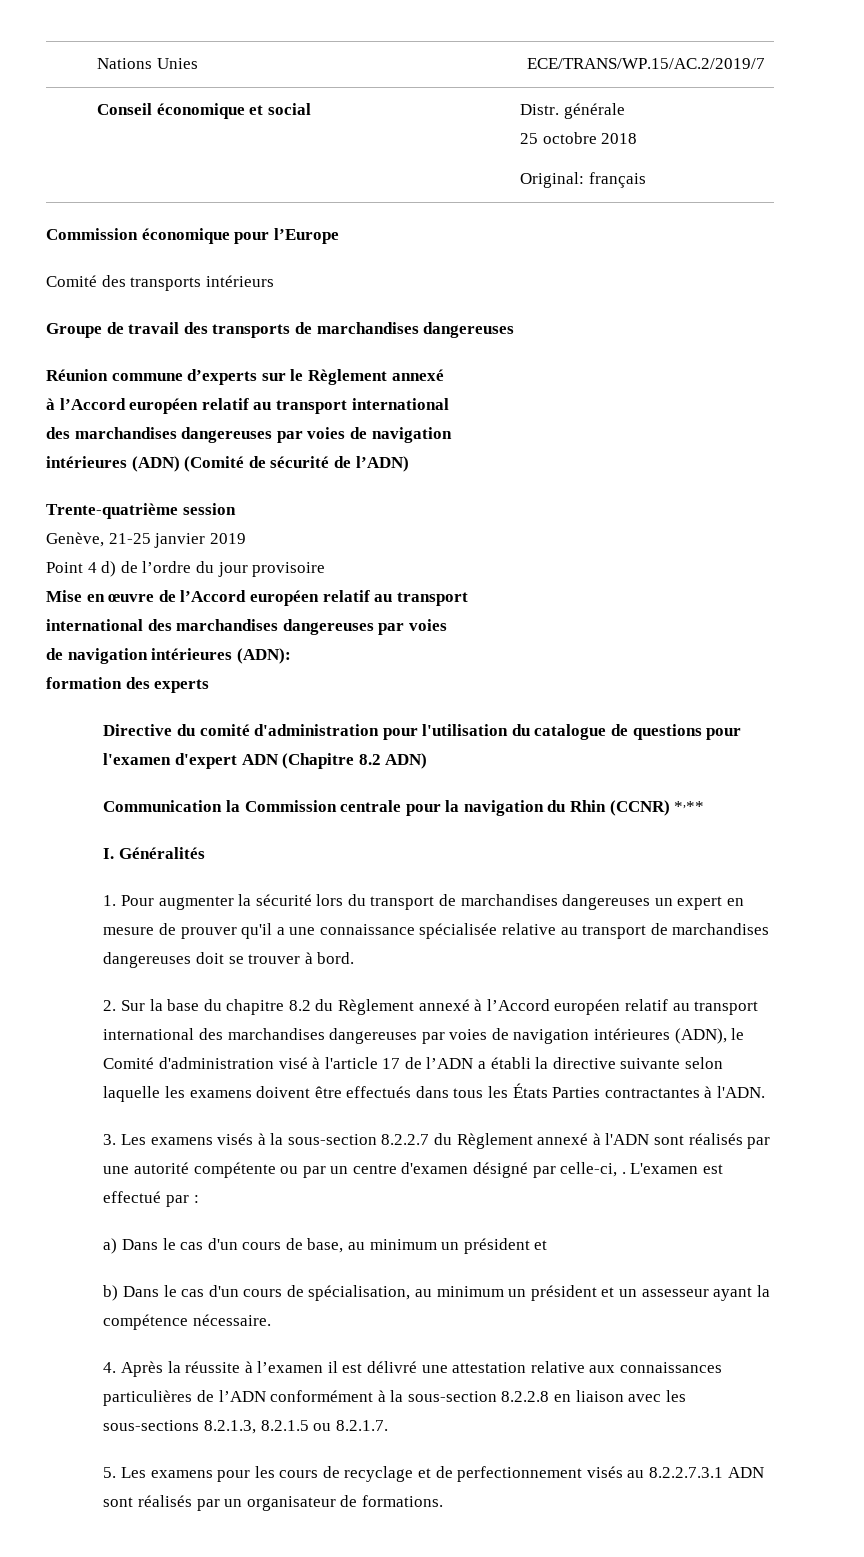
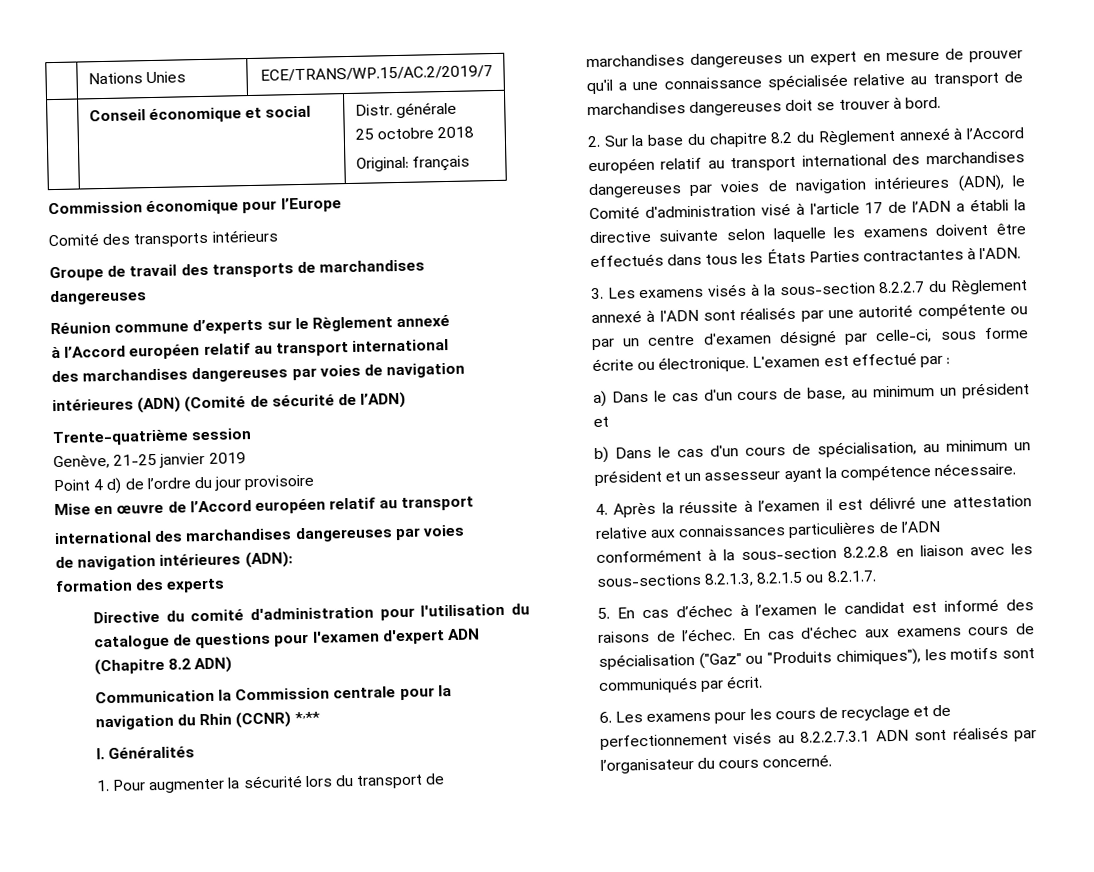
- 3. Les examens visés à la sous-section 8.2.2.7 du Règlement annexé à l'ADN sont réalisés par une autorité compétente ou par un centre d'examen désigné par celle-ci, .
+ 3. Les examens visés à la sous-section 8.2.2.7 du Règlement annexé à l'ADN sont réalisés par une autorité compétente ou par un centre d'examen désigné par celle-ci, sous forme écrite ou électronique.
- 5. Les examens pour les cours de recyclage et de perfectionnement visés au 8.2.2.7.3.1 ADN sont réalisés par un organisateur de formations.
+ 5. En cas d’échec à l’examen le candidat est informé des raisons de l’échec. En cas d'échec aux examens cours de spécialisation ("Gaz" ou "Produits chimiques"), les motifs sont communiqués par écrit.
+ 6. Les examens pour les cours de recyclage et de perfectionnement visés au 8.2.2.7.3.1 ADN sont réalisés par l’organisateur du cours concerné.

